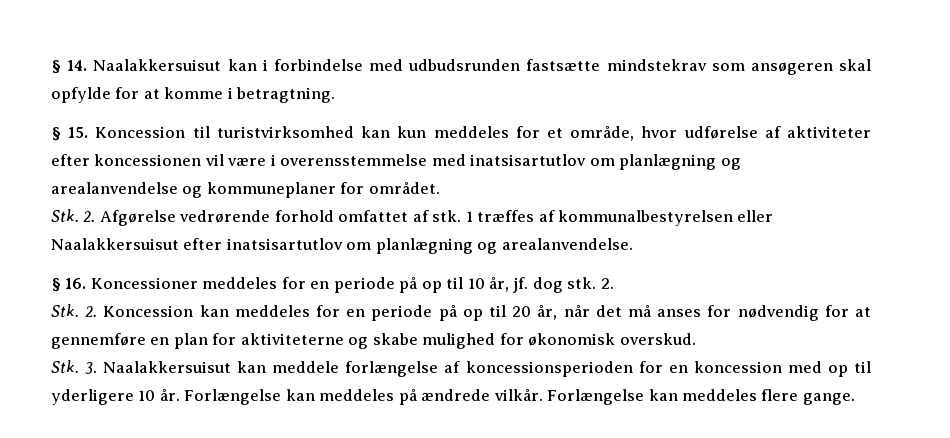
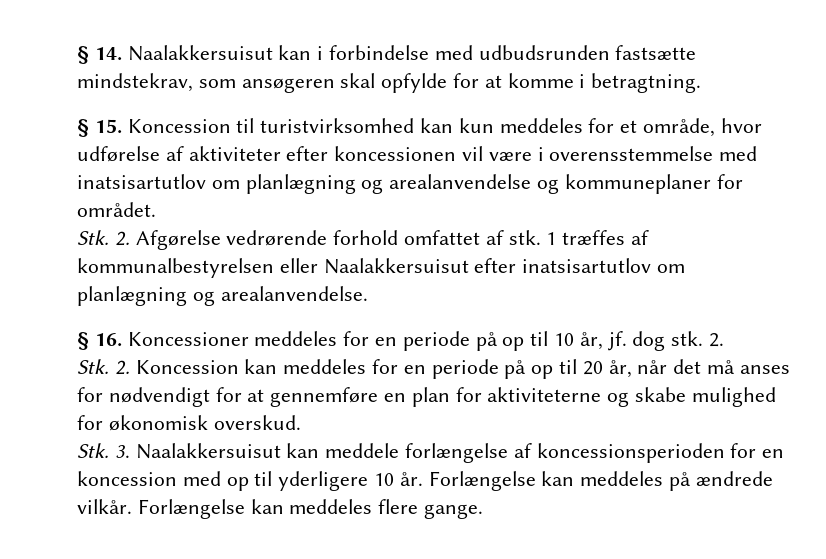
- § 14. Naalakkersuisut kan i forbindelse med udbudsrunden fastsætte mindstekrav som ansøgeren skal opfylde for at komme i betragtning.
+ § 14. Naalakkersuisut kan i forbindelse med udbudsrunden fastsætte mindstekrav, som ansøgeren skal opfylde for at komme i betragtning.
- Stk. 2. Koncession kan meddeles for en periode på op til 20 år, når det må anses for nødvendig for at gennemføre en plan for aktiviteterne og skabe mulighed for økonomisk overskud.
+ Stk. 2. Koncession kan meddeles for en periode på op til 20 år, når det må anses for nødvendigt for at gennemføre en plan for aktiviteterne og skabe mulighed for økonomisk overskud.

